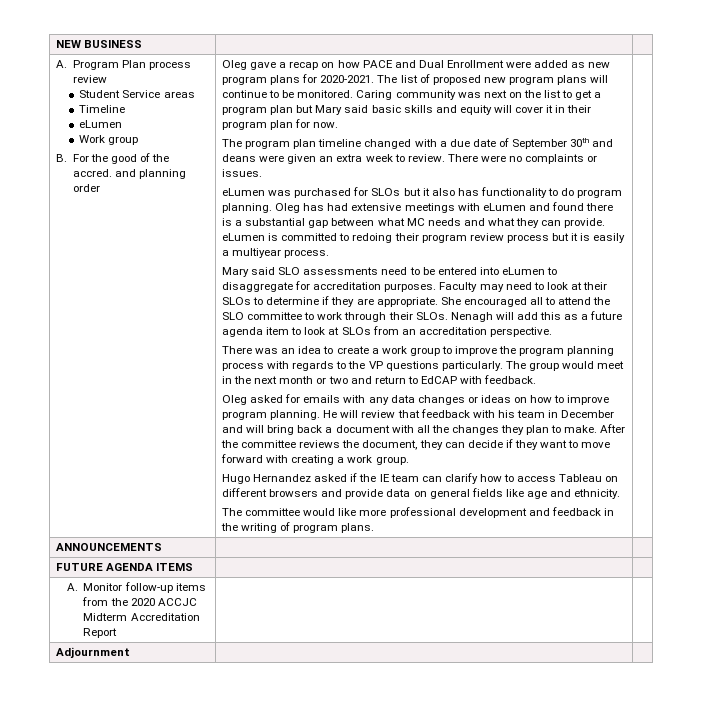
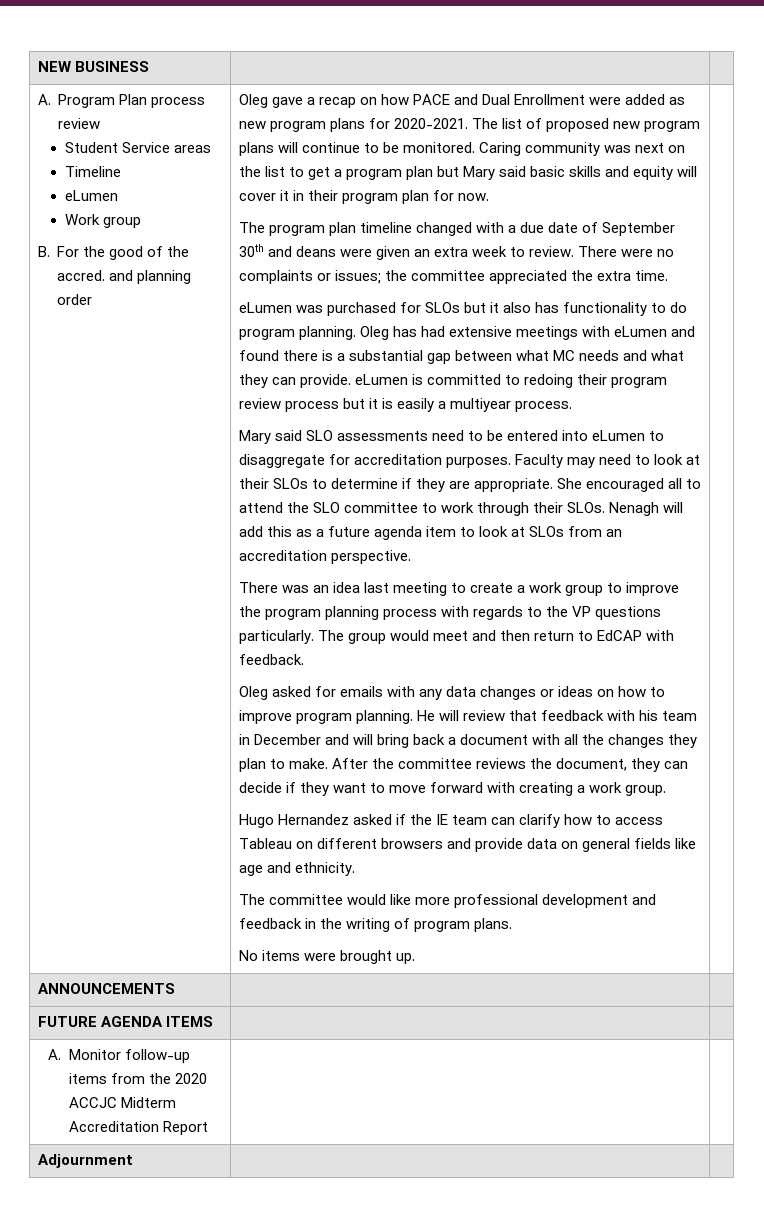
- There were no complaints or issues.
+ There were no complaints or issues; the committee appreciated the extra time.
- There was an idea to create a work group to improve the program planning process with regards to the VP questions particularly.
+ There was an idea last meeting to create a work group to improve the program planning process with regards to the VP questions particularly.
- The group would meet in the next month or two and return to EdCAP with feedback.
+ The group would meet and then return to EdCAP with feedback.
+ No items were brought up.

